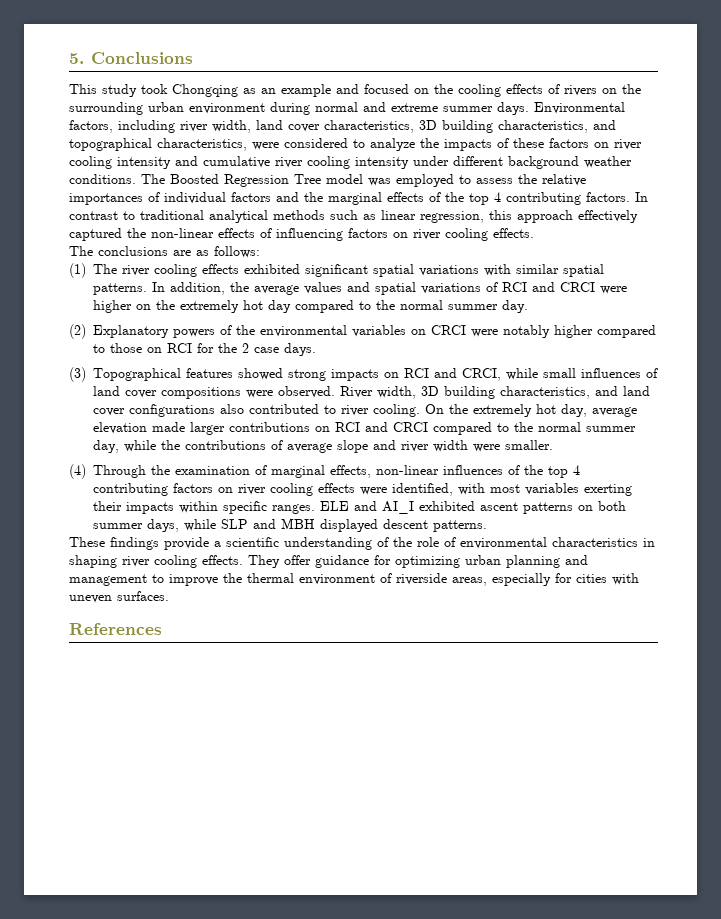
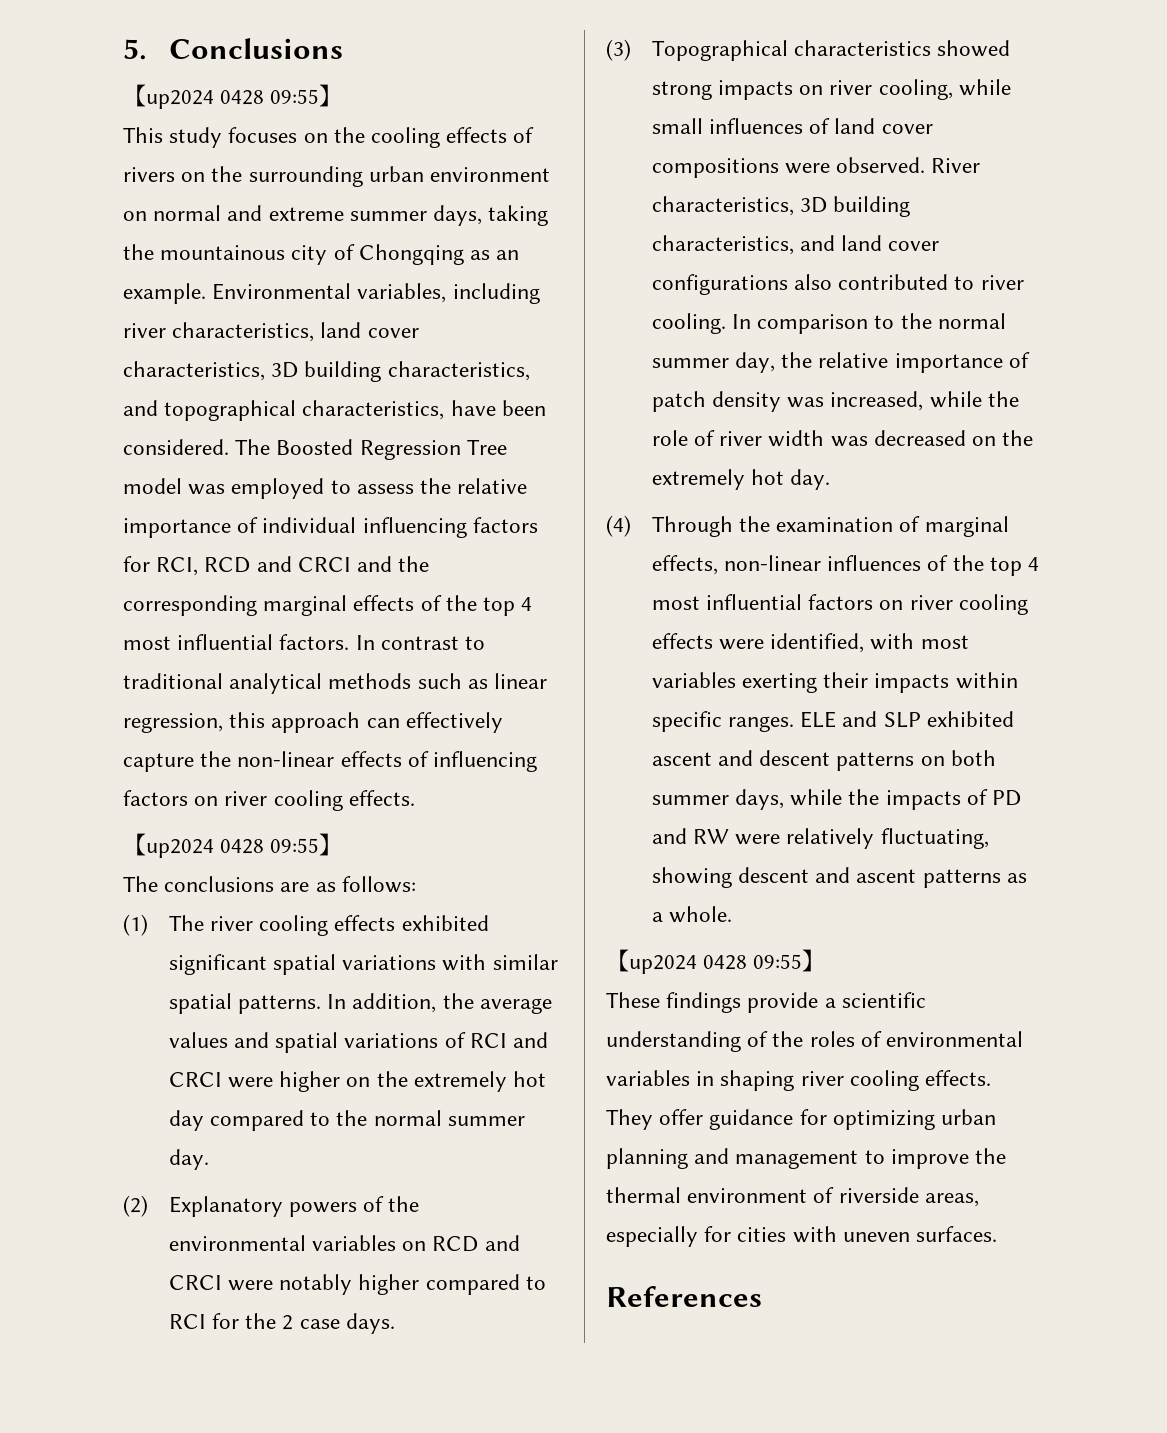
  5. Conclusions
- This study took Chongqing as an example and focused on the cooling effects of rivers on the surrounding urban environment during normal and extreme summer days. Environmental factors, including river width, land cover characteristics, 3D building characteristics, and topographical characteristics, were considered to analyze the impacts of these factors on river cooling intensity and cumulative river cooling intensity under different background weather conditions.
+ 【up2024 0428 09:55】
+ This study focuses on the cooling effects of rivers on the surrounding urban environment on normal and extreme summer days, taking the mountainous city of Chongqing as an example. Environmental variables, including river characteristics, land cover characteristics, 3D building characteristics, and topographical characteristics, have been considered.
- The Boosted Regression Tree model was employed to assess the relative importances of individual factors and the marginal effects of the top 4 contributing factors.
+ The Boosted Regression Tree model was employed to assess the relative importance of individual influencing factors for RCI, RCD and CRCI and the corresponding marginal effects of the top 4 most influential factors.
- In contrast to traditional analytical methods such as linear regression, this approach effectively captured the non-linear effects of influencing factors on river cooling effects.
+ In contrast to traditional analytical methods such as linear regression, this approach can effectively capture the non-linear effects of influencing factors on river cooling effects.
+ 【up2024 0428 09:55】
- (2) Explanatory powers of the environmental variables on CRCI were notably higher compared to those on RCI for the 2 case days.
+ (2) Explanatory powers of the environmental variables on RCD and CRCI were notably higher compared to RCI for the 2 case days.
- (3) Topographical features showed strong impacts on RCI and CRCI, while small influences of land cover compositions were observed.
+ (3) Topographical characteristics showed strong impacts on river cooling, while small influences of land cover compositions were observed.
- River width, 3D building characteristics, and land cover configurations also contributed to river cooling.
+ River characteristics, 3D building characteristics, and land cover configurations also contributed to river cooling.
- On the extremely hot day, average elevation made larger contributions on RCI and CRCI compared to the normal summer day, while the contributions of average slope and river width were smaller.
+ In comparison to the normal summer day, the relative importance of patch density was increased, while the role of river width was decreased on the extremely hot day.
- (4) Through the examination of marginal effects, non-linear influences of the top 4 contributing factors on river cooling effects were identified, with most variables exerting their impacts within specific ranges.
+ (4) Through the examination of marginal effects, non-linear influences of the top 4 most influential factors on river cooling effects were identified, with most variables exerting their impacts within specific ranges.
- ELE and AI_I exhibited ascent patterns on both summer days, while SLP and MBH displayed descent patterns.
+ ELE and SLP exhibited ascent and descent patterns on both summer days, while the impacts of PD and RW were relatively fluctuating, showing descent and ascent patterns as a whole.
+ 【up2024 0428 09:55】
- These findings provide a scientific understanding of the role of environmental characteristics in shaping river cooling effects.
+ These findings provide a scientific understanding of the roles of environmental variables in shaping river cooling effects.

